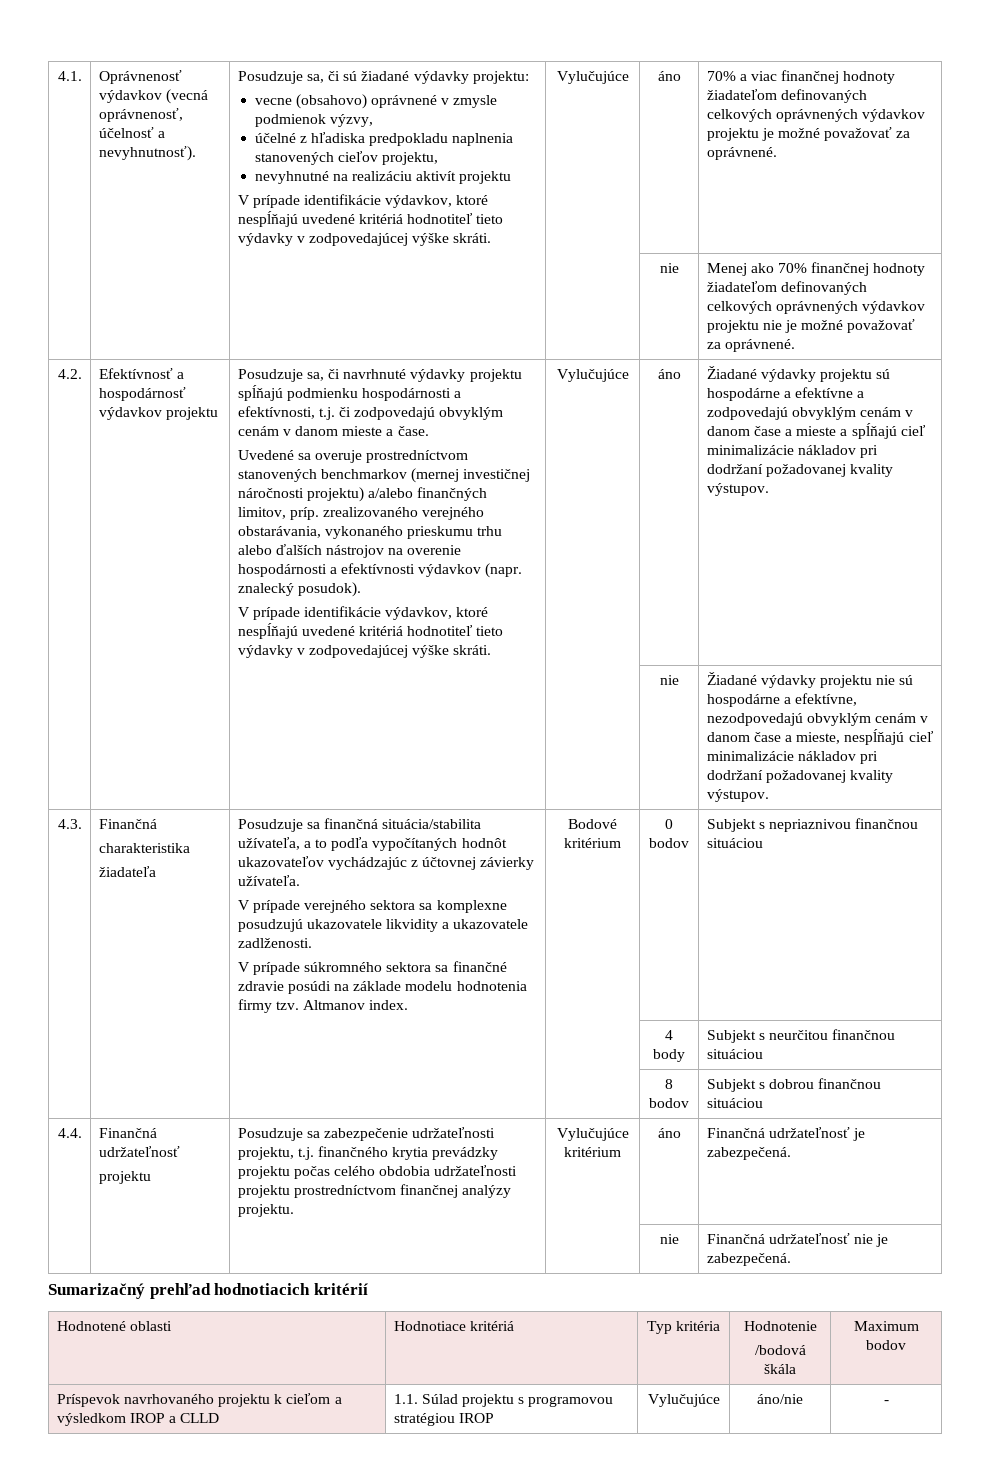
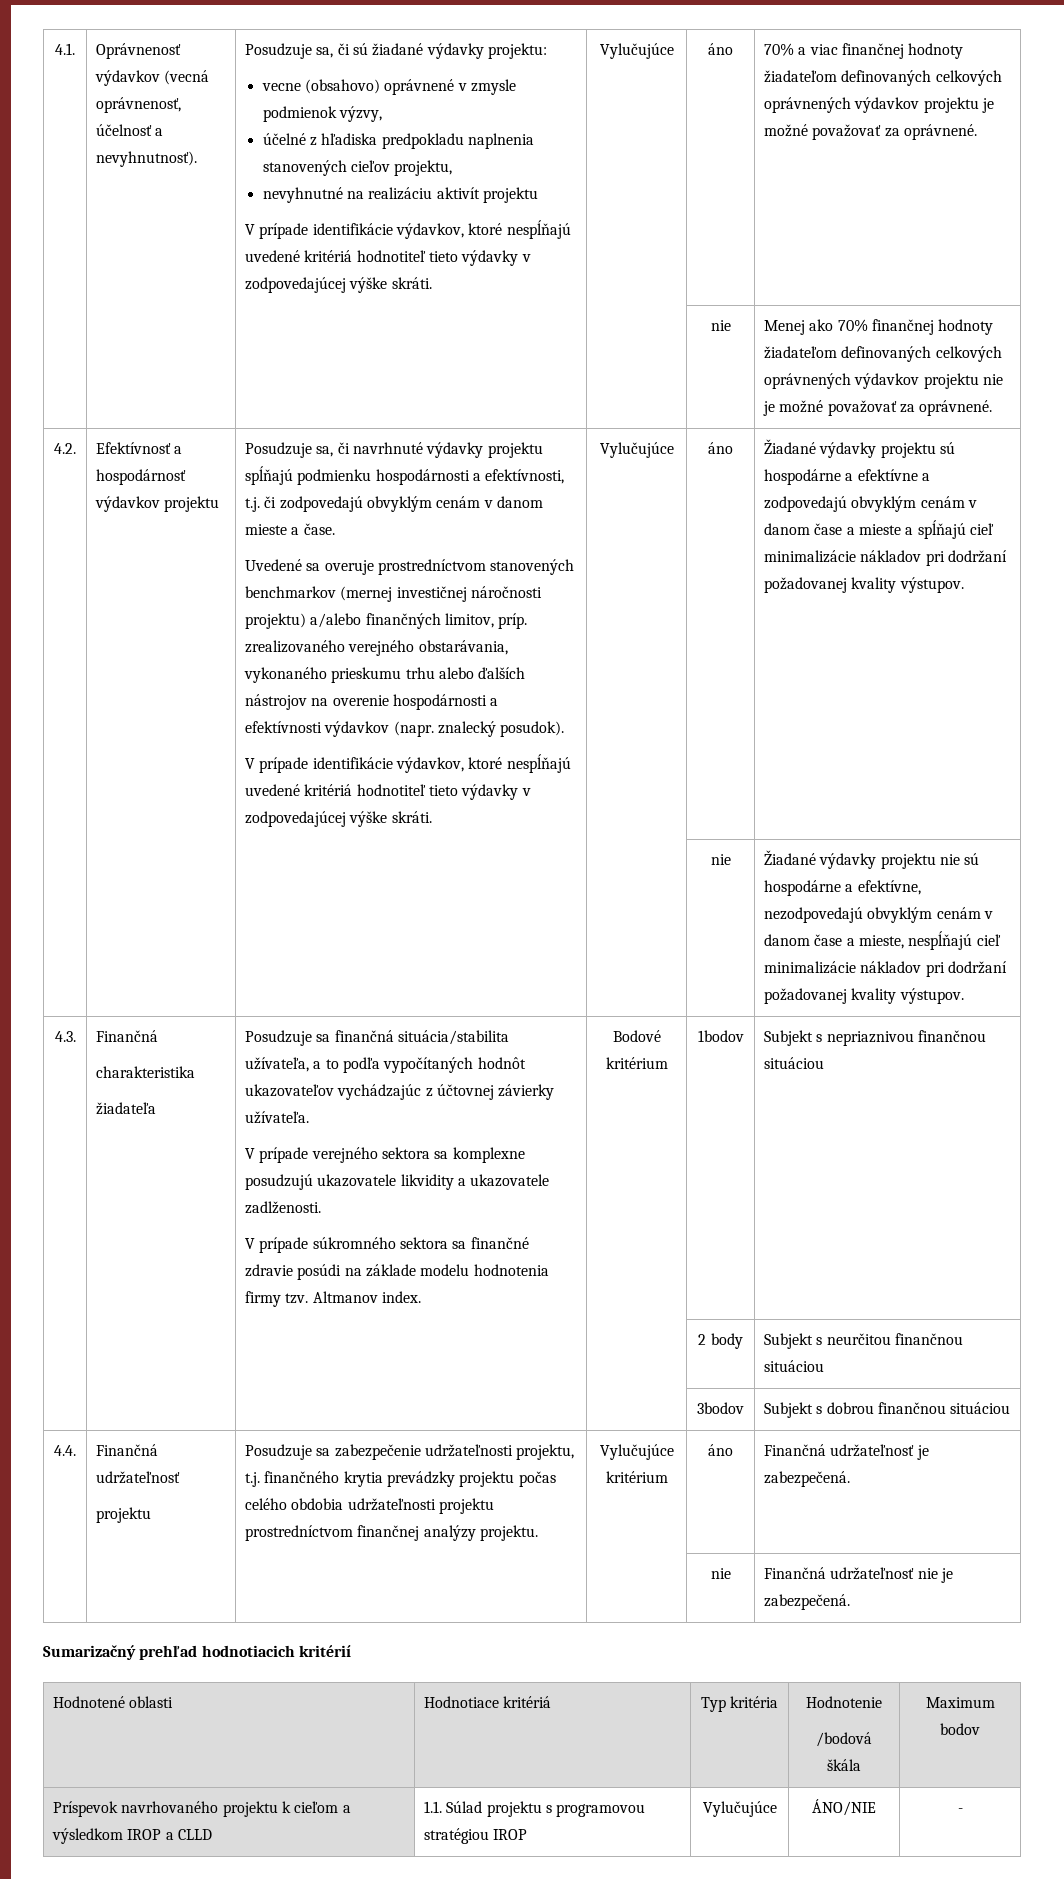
- 0 bodov
+ 1bodov
- | | | | 4 body | Subjekt s neurčitou finančnou situáciou
+ | | | | 2 body | Subjekt s neurčitou finančnou situáciou
- | | | | 8 bodov | Subjekt s dobrou finančnou situáciou
+ | | | | 3bodov | Subjekt s dobrou finančnou situáciou
- Príspevok navrhovaného projektu k cieľom a výsledkom IROP a CLLD | 1.1. Súlad projektu s programovou stratégiou IROP | Vylučujúce | áno/nie | -
+ Príspevok navrhovaného projektu k cieľom a výsledkom IROP a CLLD | 1.1. Súlad projektu s programovou stratégiou IROP | Vylučujúce | ÁNO/NIE | -

